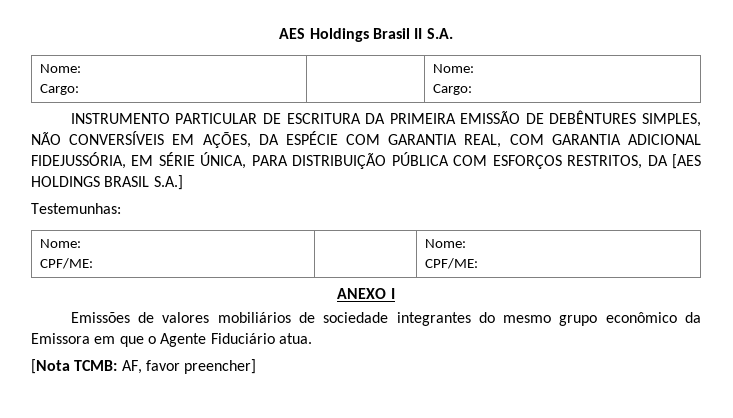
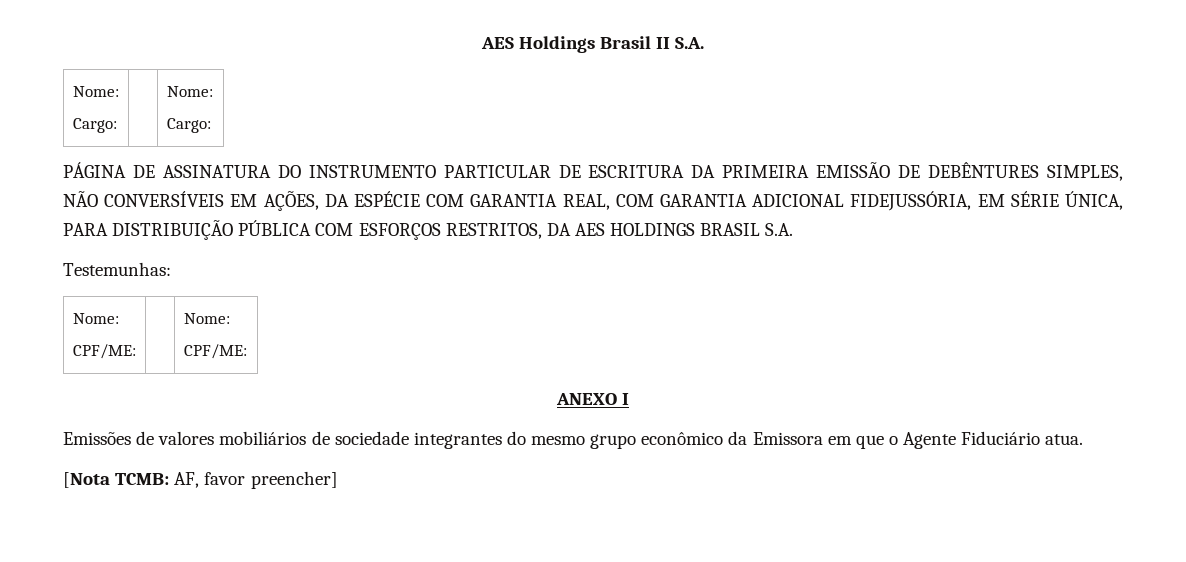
- INSTRUMENTO PARTICULAR DE ESCRITURA DA PRIMEIRA EMISSÃO DE DEBÊNTURES SIMPLES, NÃO CONVERSÍVEIS EM AÇÕES, DA ESPÉCIE COM GARANTIA REAL, COM GARANTIA ADICIONAL FIDEJUSSÓRIA, EM SÉRIE ÚNICA, PARA DISTRIBUIÇÃO PÚBLICA COM ESFORÇOS RESTRITOS, DA [AES HOLDINGS BRASIL S.A.]
+ PÁGINA DE ASSINATURA DO INSTRUMENTO PARTICULAR DE ESCRITURA DA PRIMEIRA EMISSÃO DE DEBÊNTURES SIMPLES, NÃO CONVERSÍVEIS EM AÇÕES, DA ESPÉCIE COM GARANTIA REAL, COM GARANTIA ADICIONAL FIDEJUSSÓRIA, EM SÉRIE ÚNICA, PARA DISTRIBUIÇÃO PÚBLICA COM ESFORÇOS RESTRITOS, DA AES HOLDINGS BRASIL S.A.

